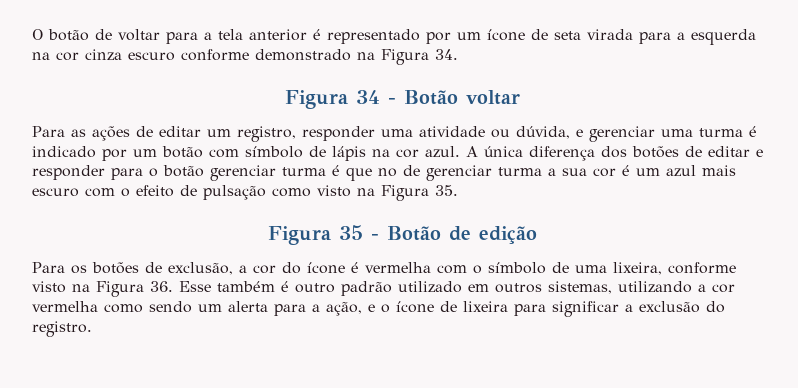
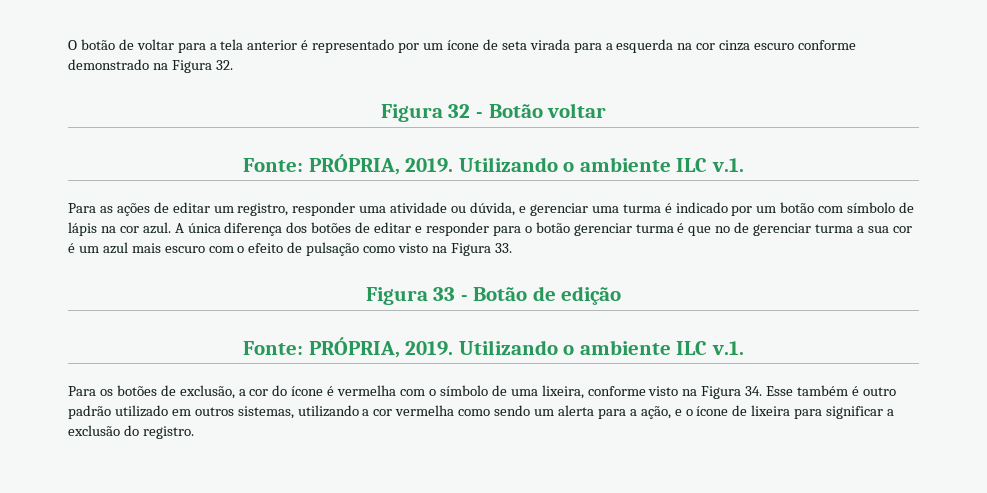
- O botão de voltar para a tela anterior é representado por um ícone de seta virada para a esquerda na cor cinza escuro conforme demonstrado na Figura 34.
- Figura 34 - Botão voltar
+ O botão de voltar para a tela anterior é representado por um ícone de seta virada para a esquerda na cor cinza escuro conforme demonstrado na Figura 32.
+ Figura 32 - Botão voltar
+ Fonte: PRÓPRIA, 2019. Utilizando o ambiente ILC v.1.
- A única diferença dos botões de editar e responder para o botão gerenciar turma é que no de gerenciar turma a sua cor é um azul mais escuro com o efeito de pulsação como visto na Figura 35.
- Figura 35 - Botão de edição
+ A única diferença dos botões de editar e responder para o botão gerenciar turma é que no de gerenciar turma a sua cor é um azul mais escuro com o efeito de pulsação como visto na Figura 33.
+ Figura 33 - Botão de edição
+ Fonte: PRÓPRIA, 2019. Utilizando o ambiente ILC v.1.
- Para os botões de exclusão, a cor do ícone é vermelha com o símbolo de uma lixeira, conforme visto na Figura 36. Esse também é outro padrão utilizado em outros sistemas, utilizando a cor vermelha como sendo um alerta para a ação, e o ícone de lixeira para significar a exclusão do registro.
+ Para os botões de exclusão, a cor do ícone é vermelha com o símbolo de uma lixeira, conforme visto na Figura 34. Esse também é outro padrão utilizado em outros sistemas, utilizando a cor vermelha como sendo um alerta para a ação, e o ícone de lixeira para significar a exclusão do registro.

